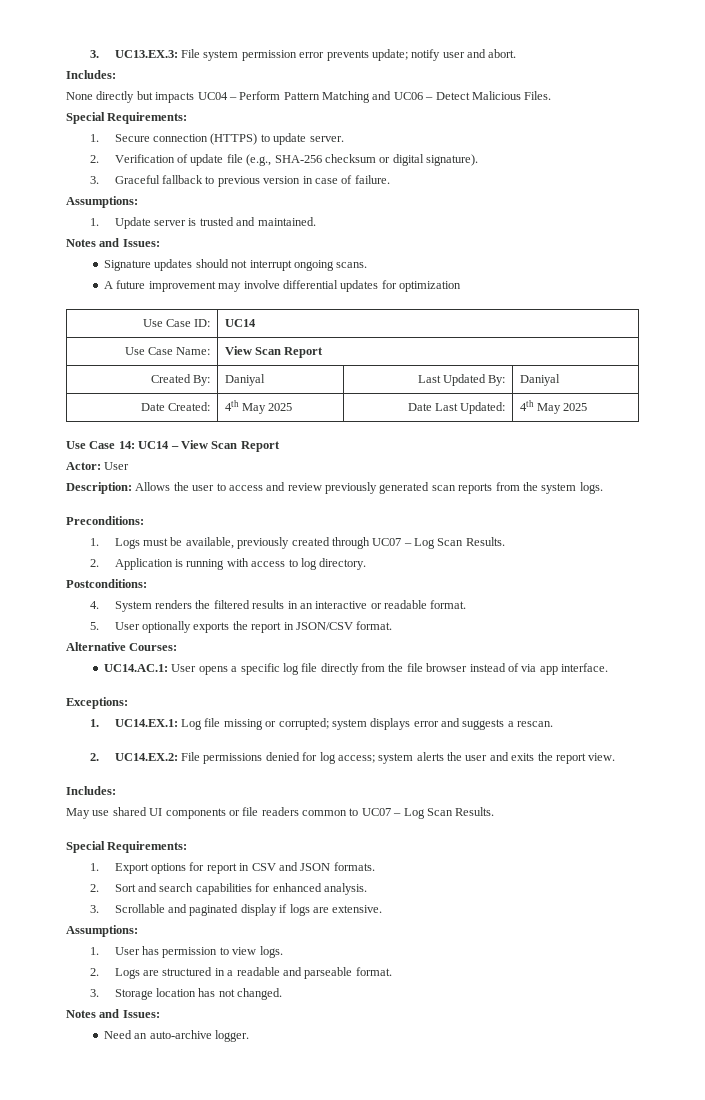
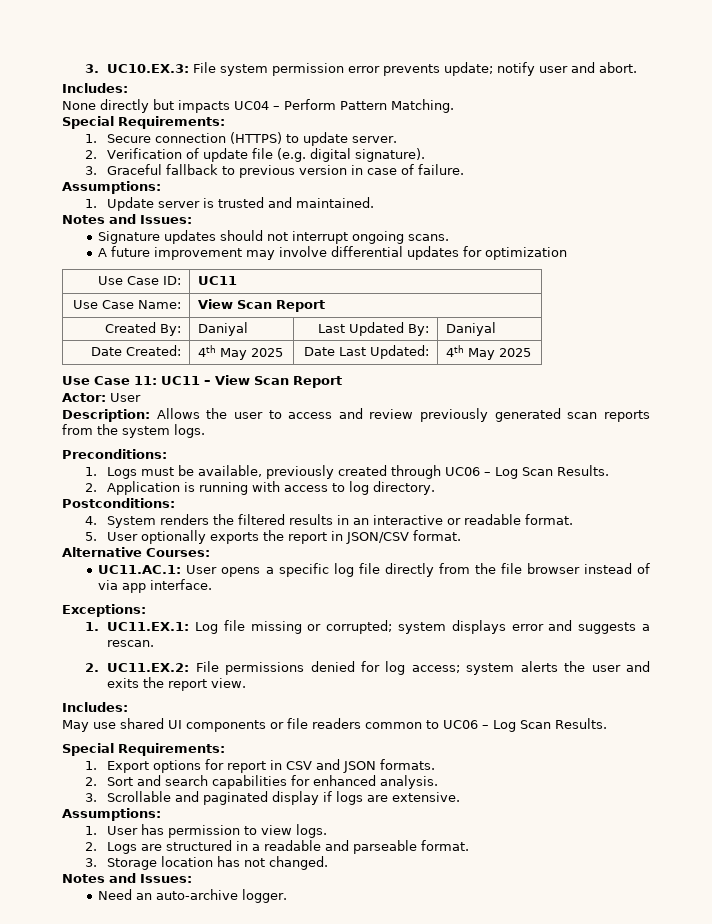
- 3. UC13.EX.3: File system permission error prevents update; notify user and abort.
+ 3. UC10.EX.3: File system permission error prevents update; notify user and abort.
- None directly but impacts UC04 – Perform Pattern Matching and UC06 – Detect Malicious Files.
+ None directly but impacts UC04 – Perform Pattern Matching.
- 2. Verification of update file (e.g., SHA-256 checksum or digital signature).
+ 2. Verification of update file (e.g. digital signature).
- Use Case ID: | UC14
+ Use Case ID: | UC11
- Use Case 14: UC14 – View Scan Report
+ Use Case 11: UC11 – View Scan Report
- 1. Logs must be available, previously created through UC07 – Log Scan Results.
+ 1. Logs must be available, previously created through UC06 – Log Scan Results.
- UC14.AC.1: User opens a specific log file directly from the file browser instead of via app interface.
+ UC11.AC.1: User opens a specific log file directly from the file browser instead of via app interface.
- 1. UC14.EX.1: Log file missing or corrupted; system displays error and suggests a rescan.
+ 1. UC11.EX.1: Log file missing or corrupted; system displays error and suggests a rescan.
- 2. UC14.EX.2: File permissions denied for log access; system alerts the user and exits the report view.
+ 2. UC11.EX.2: File permissions denied for log access; system alerts the user and exits the report view.
- May use shared UI components or file readers common to UC07 – Log Scan Results.
+ May use shared UI components or file readers common to UC06 – Log Scan Results.

